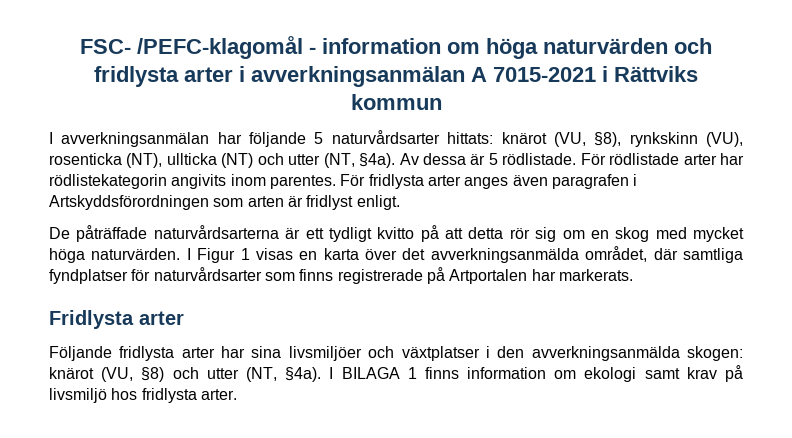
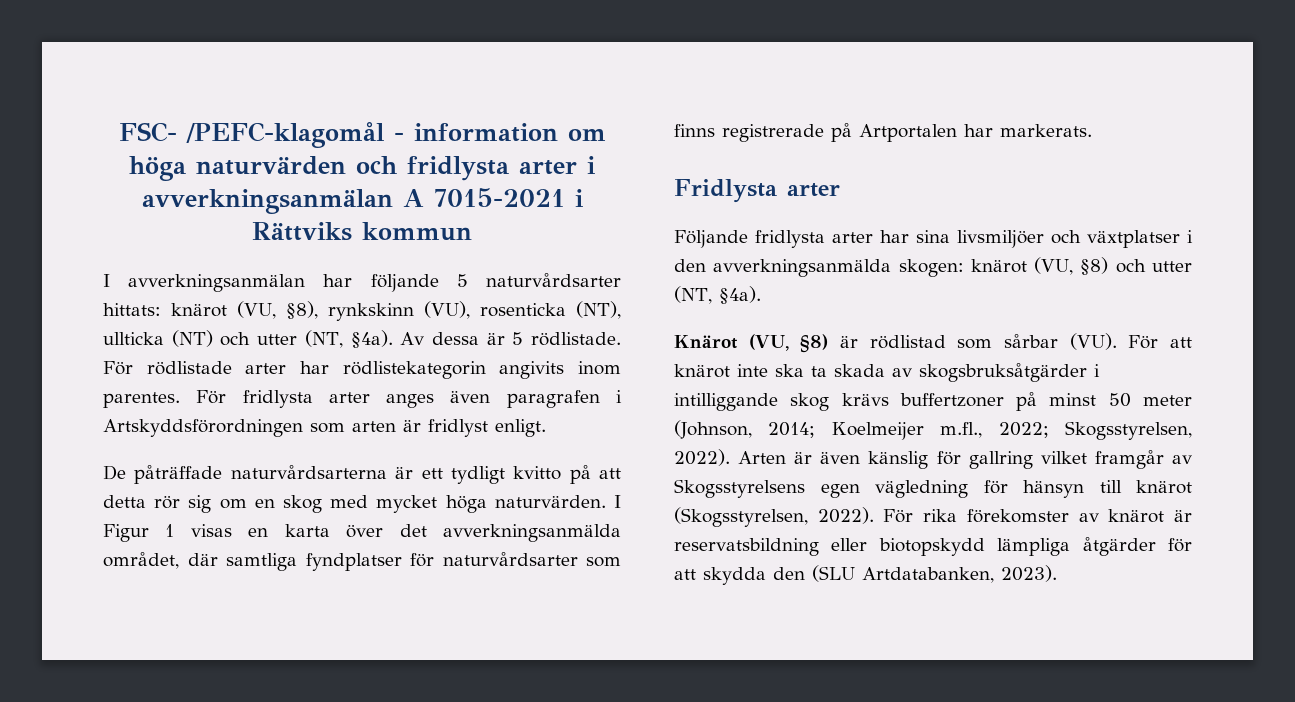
- Följande fridlysta arter har sina livsmiljöer och växtplatser i den avverkningsanmälda skogen: knärot (VU, §8) och utter (NT, §4a). I BILAGA 1 finns information om ekologi samt krav på livsmiljö hos fridlysta arter.
+ Följande fridlysta arter har sina livsmiljöer och växtplatser i den avverkningsanmälda skogen: knärot (VU, §8) och utter (NT, §4a).
+ Knärot (VU, §8) är rödlistad som sårbar (VU). För att knärot inte ska ta skada av skogsbruksåtgärder i intilliggande skog krävs buffertzoner på minst 50 meter (Johnson, 2014; Koelmeijer m.fl., 2022; Skogsstyrelsen, 2022). Arten är även känslig för gallring vilket framgår av Skogsstyrelsens egen vägledning för hänsyn till knärot (Skogsstyrelsen, 2022). För rika förekomster av knärot är reservatsbildning eller biotopskydd lämpliga åtgärder för att skydda den (SLU Artdatabanken, 2023).

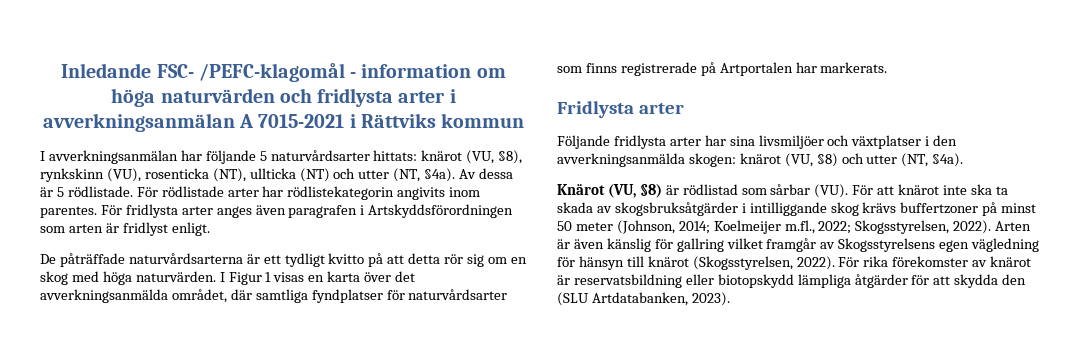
- FSC- /PEFC-klagomål - information om höga naturvärden och fridlysta arter i avverkningsanmälan A 7015-2021 i Rättviks kommun
+ Inledande FSC- /PEFC-klagomål - information om höga naturvärden och fridlysta arter i avverkningsanmälan A 7015-2021 i Rättviks kommun
- De påträffade naturvårdsarterna är ett tydligt kvitto på att detta rör sig om en skog med mycket höga naturvärden.
+ De påträffade naturvårdsarterna är ett tydligt kvitto på att detta rör sig om en skog med höga naturvärden.

